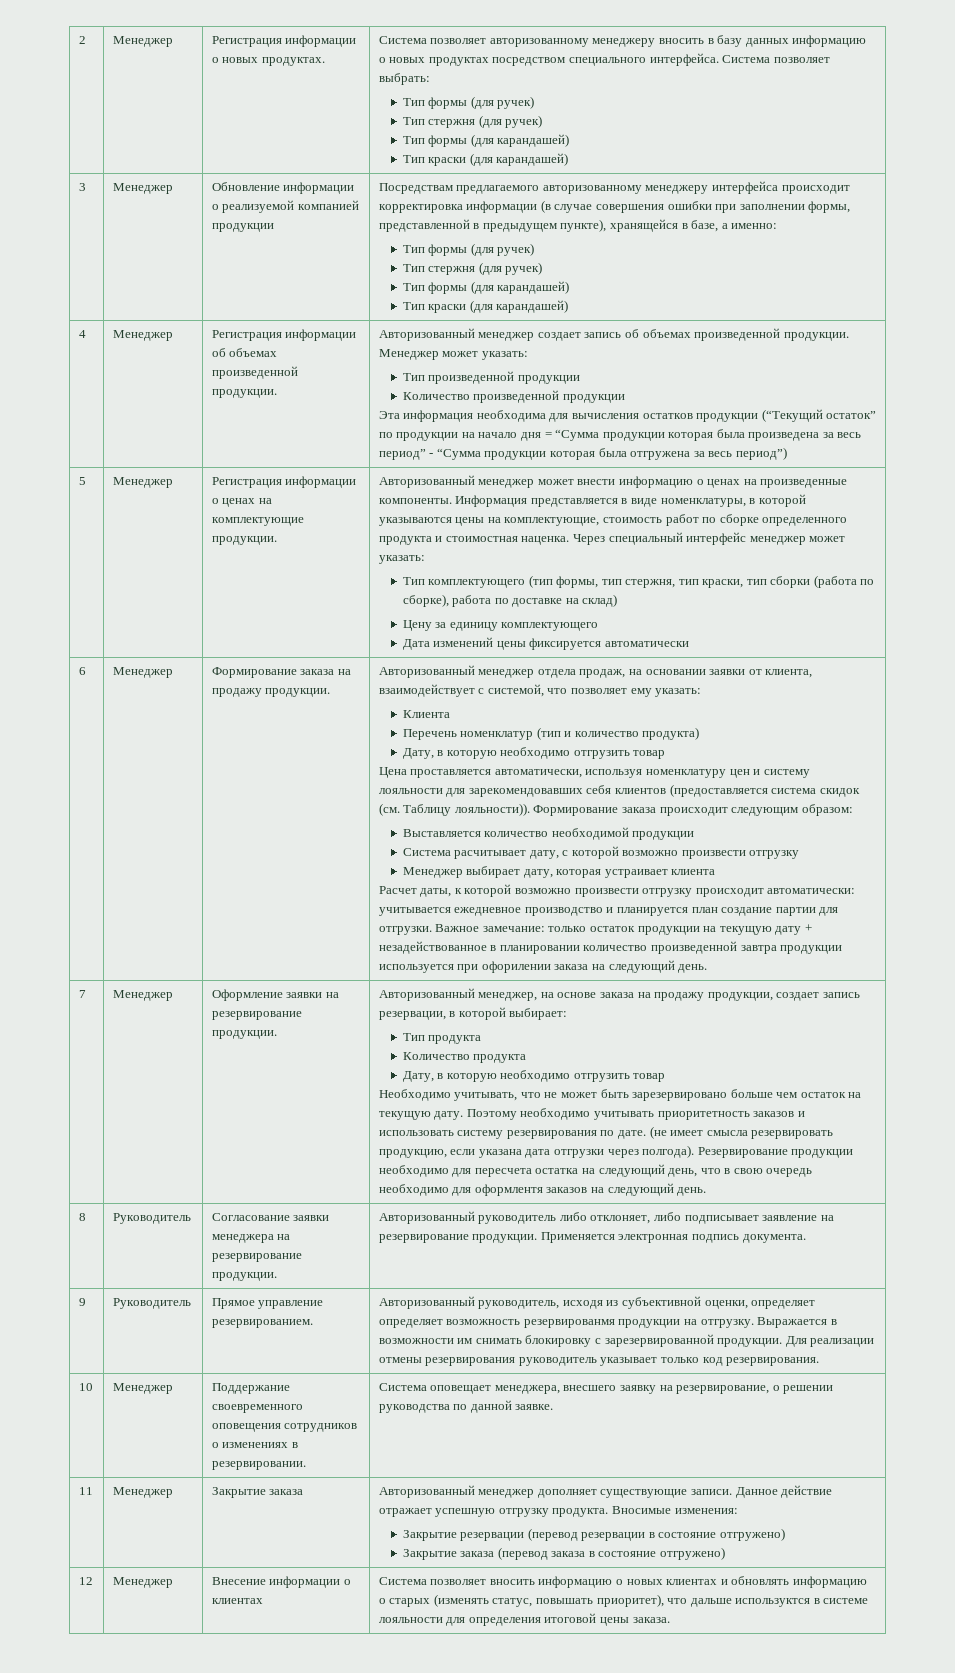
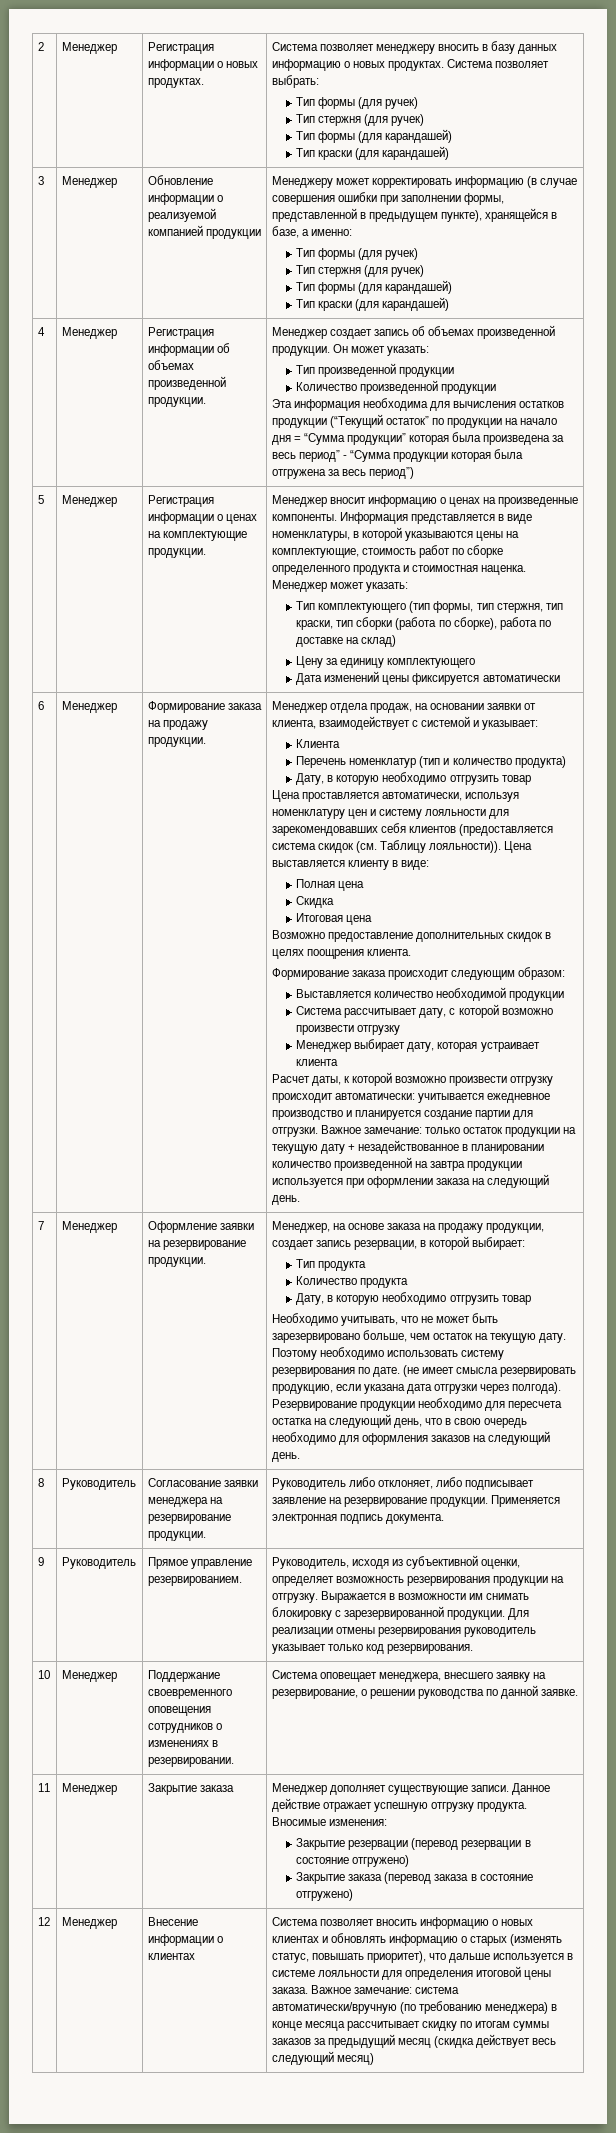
- Система позволяет авторизованному менеджеру вносить в базу данных информацию о новых продуктах посредством специального интерфейса.
+ Система позволяет менеджеру вносить в базу данных информацию о новых продуктах.
- Посредствам предлагаемого авторизованному менеджеру интерфейса происходит корректировка информации (в случае совершения ошибки при заполнении формы, представленной в предыдущем пункте), хранящейся в базе, а именно:
+ Менеджеру может корректировать информацию (в случае совершения ошибки при заполнении формы, представленной в предыдущем пункте), хранящейся в базе, а именно:
- Авторизованный менеджер создает запись об объемах произведенной продукции.
+ Менеджер создает запись об объемах произведенной продукции.
- Менеджер может указать:
+ Он может указать:
- Эта информация необходима для вычисления остатков продукции (“Текущий остаток” по продукции на начало дня = “Сумма продукции которая была произведена за весь период” - “Сумма продукции которая была отгружена за весь период”)
+ Эта информация необходима для вычисления остатков продукции (“Текущий остаток” по продукции на начало дня = “Сумма продукции” которая была произведена за весь период” - “Сумма продукции которая была отгружена за весь период”)
- Авторизованный менеджер может внести информацию о ценах на произведенные компоненты.
+ Менеджер вносит информацию о ценах на произведенные компоненты.
- Через специальный интерфейс менеджер может указать:
+ Менеджер может указать:
- Авторизованный менеджер отдела продаж, на основании заявки от клиента, взаимодействует с системой, что позволяет ему указать:
+ Менеджер отдела продаж, на основании заявки от клиента, взаимодействует с системой и указывает:
- Цена проставляется автоматически, используя номенклатуру цен и систему лояльности для зарекомендовавших себя клиентов (предоставляется система скидок (см. Таблицу лояльности)). Формирование заказа происходит следующим образом:
+ Цена проставляется автоматически, используя номенклатуру цен и систему лояльности для зарекомендовавших себя клиентов (предоставляется система скидок (см. Таблицу лояльности)). Цена выставляется клиенту в виде:
+ Полная цена
+ Скидка
+ Итоговая цена
+ Возможно предоставление дополнительных скидок в целях поощрения клиента.
+ Формирование заказа происходит следующим образом:
- Система расчитывает дату, с которой возможно произвести отгрузку
+ Система рассчитывает дату, с которой возможно произвести отгрузку
- Расчет даты, к которой возможно произвести отгрузку происходит автоматически: учитывается ежедневное производство и планируется план создание партии для отгрузки.
+ Расчет даты, к которой возможно произвести отгрузку происходит автоматически: учитывается ежедневное производство и планируется создание партии для отгрузки.
- Важное замечание: только остаток продукции на текущую дату + незадействованное в планировании количество произведенной завтра продукции используется при офорилении заказа на следующий день.
+ Важное замечание: только остаток продукции на текущую дату + незадействованное в планировании количество произведенной на завтра продукции используется при оформлении заказа на следующий день.
- Авторизованный менеджер, на основе заказа на продажу продукции, создает запись резервации, в которой выбирает:
+ Менеджер, на основе заказа на продажу продукции, создает запись резервации, в которой выбирает:
- Необходимо учитывать, что не может быть зарезервировано больше чем остаток на текущую дату.
+ Необходимо учитывать, что не может быть зарезервировано больше, чем остаток на текущую дату.
- Поэтому необходимо учитывать приоритетность заказов и использовать систему резервирования по дате.
+ Поэтому необходимо использовать систему резервирования по дате.
- Резервирование продукции необходимо для пересчета остатка на следующий день, что в свою очередь необходимо для оформлентя заказов на следующий день.
+ Резервирование продукции необходимо для пересчета остатка на следующий день, что в свою очередь необходимо для оформления заказов на следующий день.
- 8 | Руководитель | Согласование заявки менеджера на резервирование продукции. | Авторизованный руководитель либо отклоняет, либо подписывает заявление на резервирование продукции. Применяется электронная подпись документа.
+ 8 | Руководитель | Согласование заявки менеджера на резервирование продукции. | Руководитель либо отклоняет, либо подписывает заявление на резервирование продукции. Применяется электронная подпись документа.
- 9 | Руководитель | Прямое управление резервированием. | Авторизованный руководитель, исходя из субъективной оценки, определяет определяет возможность резервированмя продукции на отгрузку. Выражается в возможности им снимать блокировку с зарезервированной продукции. Для реализации отмены резервирования руководитель указывает только код резервирования.
+ 9 | Руководитель | Прямое управление резервированием. | Руководитель, исходя из субъективной оценки, определяет возможность резервирования продукции на отгрузку. Выражается в возможности им снимать блокировку с зарезервированной продукции. Для реализации отмены резервирования руководитель указывает только код резервирования.
- 11 | Менеджер | Закрытие заказа | Авторизованный менеджер дополняет существующие записи. Данное действие отражает успешную отгрузку продукта. Вносимые изменения:
+ 11 | Менеджер | Закрытие заказа | Менеджер дополняет существующие записи. Данное действие отражает успешную отгрузку продукта. Вносимые изменения:
- Система позволяет вносить информацию о новых клиентах и обновлять информацию о старых (изменять статус, повышать приоритет), что дальше используктся в системе лояльности для определения итоговой цены заказа.
+ Система позволяет вносить информацию о новых клиентах и обновлять информацию о старых (изменять статус, повышать приоритет), что дальше используется в системе лояльности для определения итоговой цены заказа.
+ Важное замечание: система автоматически/вручную (по требованию менеджера) в конце месяца рассчитывает скидку по итогам суммы заказов за предыдущий месяц (скидка действует весь следующий месяц)

